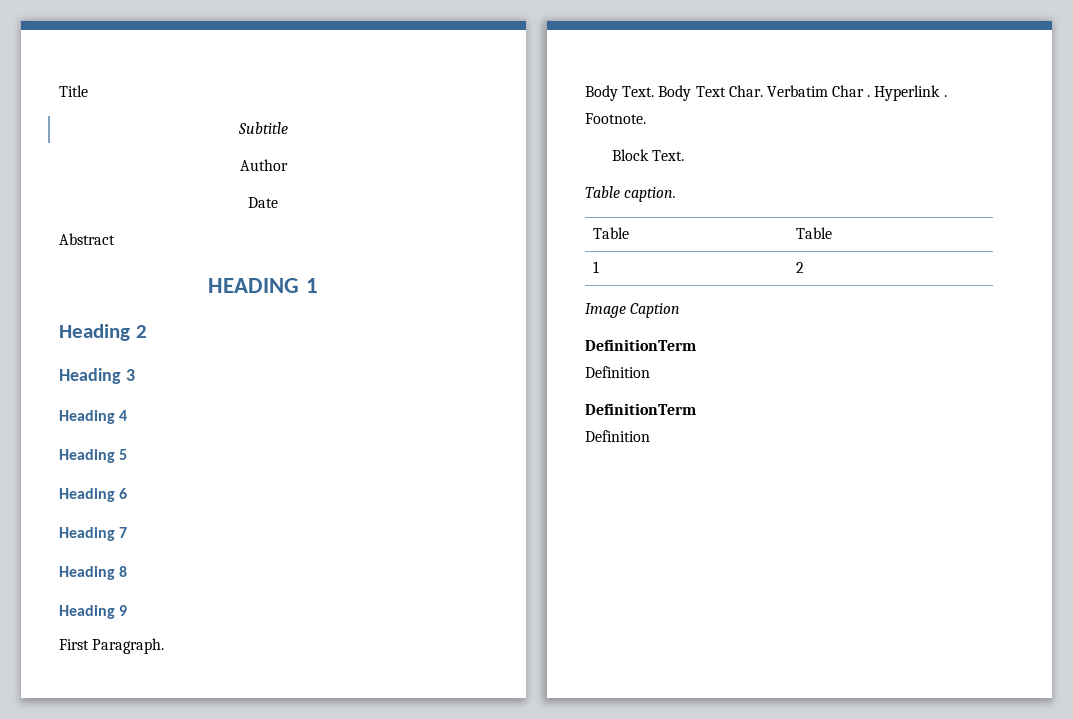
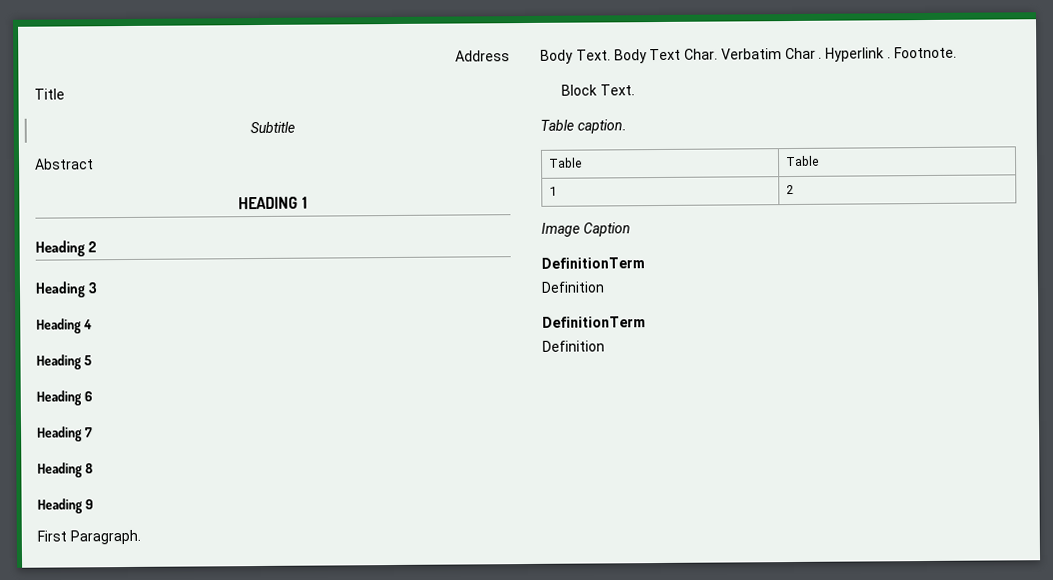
+ Address
- Author
- Date

